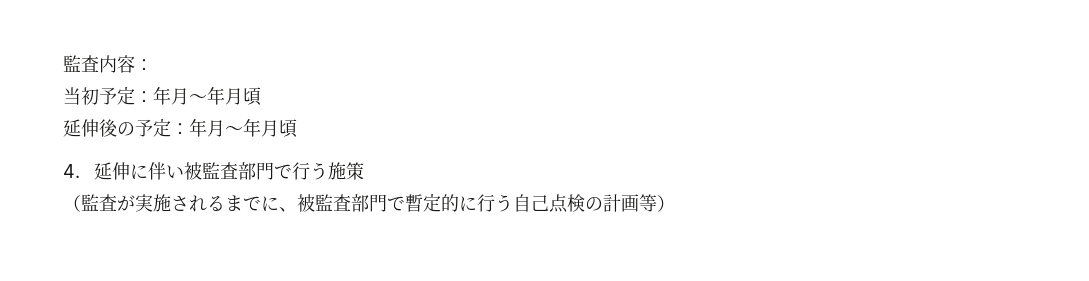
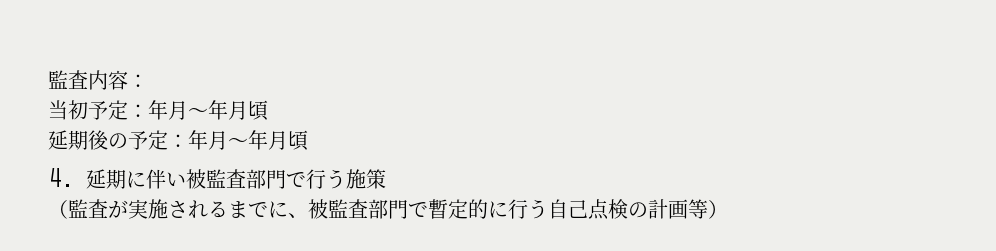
- 延伸後の予定：年月～年月頃
+ 延期後の予定：年月～年月頃
- 4.延伸に伴い被監査部門で行う施策
+ 4.延期に伴い被監査部門で行う施策

